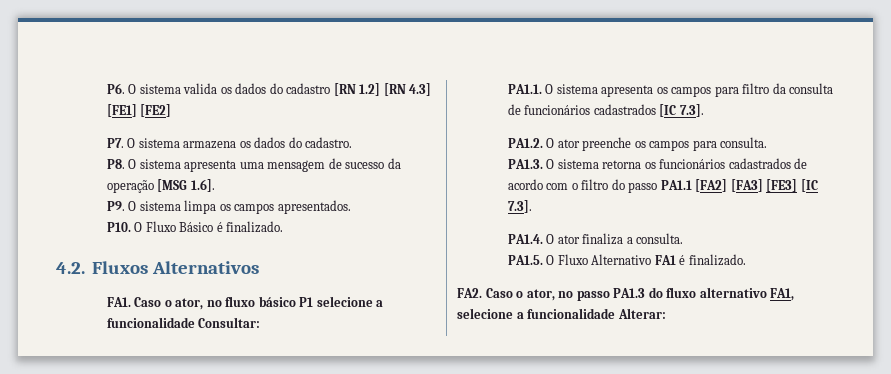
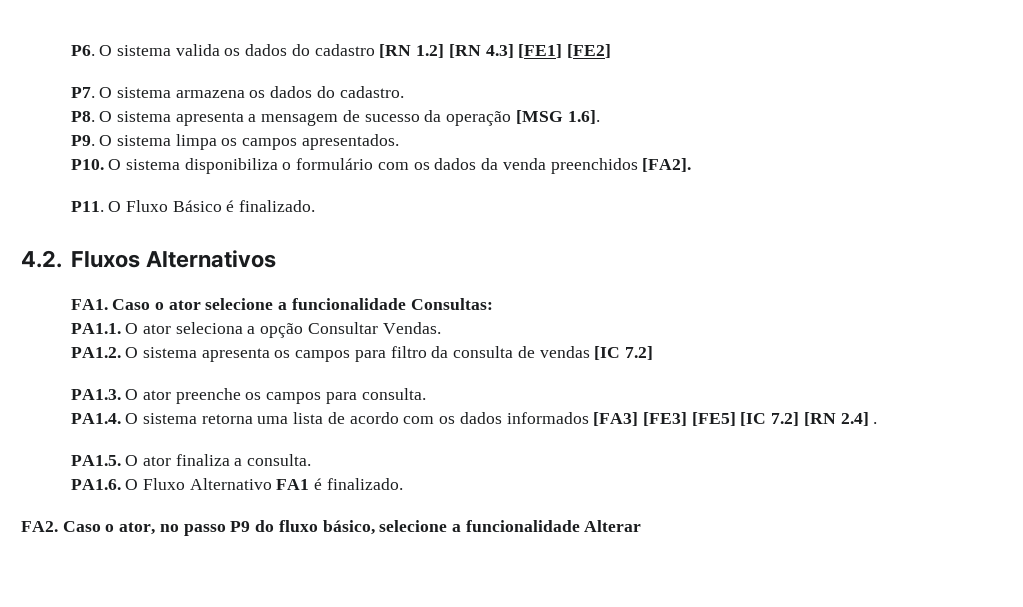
- P8. O sistema apresenta uma mensagem de sucesso da operação [MSG 1.6].
+ P8. O sistema apresenta a mensagem de sucesso da operação [MSG 1.6].
- P10. O Fluxo Básico é finalizado.
+ P10. O sistema disponibiliza o formulário com os dados da venda preenchidos [FA2].
+ P11. O Fluxo Básico é finalizado.
- FA1. Caso o ator, no fluxo básico P1 selecione a funcionalidade Consultar:
+ FA1. Caso o ator selecione a funcionalidade Consultas:
- PA1.1. O sistema apresenta os campos para filtro da consulta de funcionários cadastrados [IC 7.3].
- PA1.2. O ator preenche os campos para consulta.
+ PA1.1. O ator seleciona a opção Consultar Vendas.
+ PA1.2. O sistema apresenta os campos para filtro da consulta de vendas [IC 7.2]
+ PA1.3. O ator preenche os campos para consulta.
- PA1.3. O sistema retorna os funcionários cadastrados de acordo com o filtro do passo PA1.1 [FA2] [FA3] [FE3] [IC 7.3].
- PA1.4. O ator finaliza a consulta.
+ PA1.4. O sistema retorna uma lista de acordo com os dados informados [FA3] [FE3] [FE5] [IC 7.2] [RN 2.4] .
+ PA1.5. O ator finaliza a consulta.
- PA1.5. O Fluxo Alternativo FA1 é finalizado.
+ PA1.6. O Fluxo Alternativo FA1 é finalizado.
- FA2. Caso o ator, no passo PA1.3 do fluxo alternativo FA1, selecione a funcionalidade Alterar:
+ FA2. Caso o ator, no passo P9 do fluxo básico, selecione a funcionalidade Alterar

